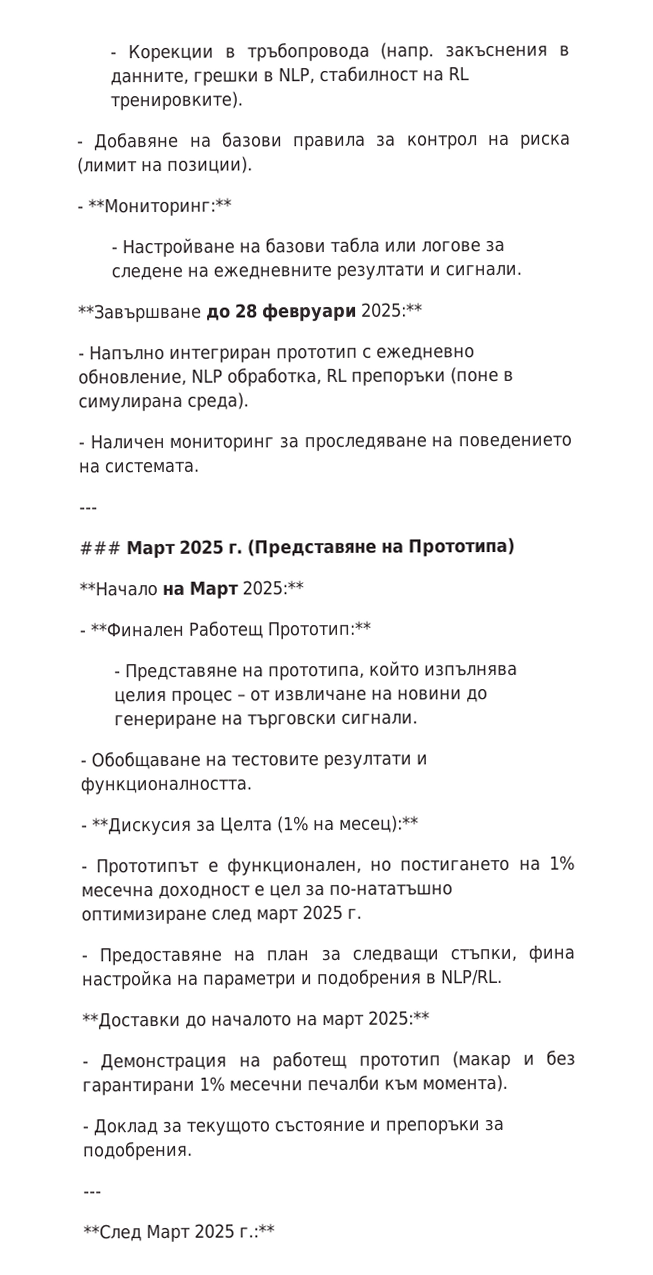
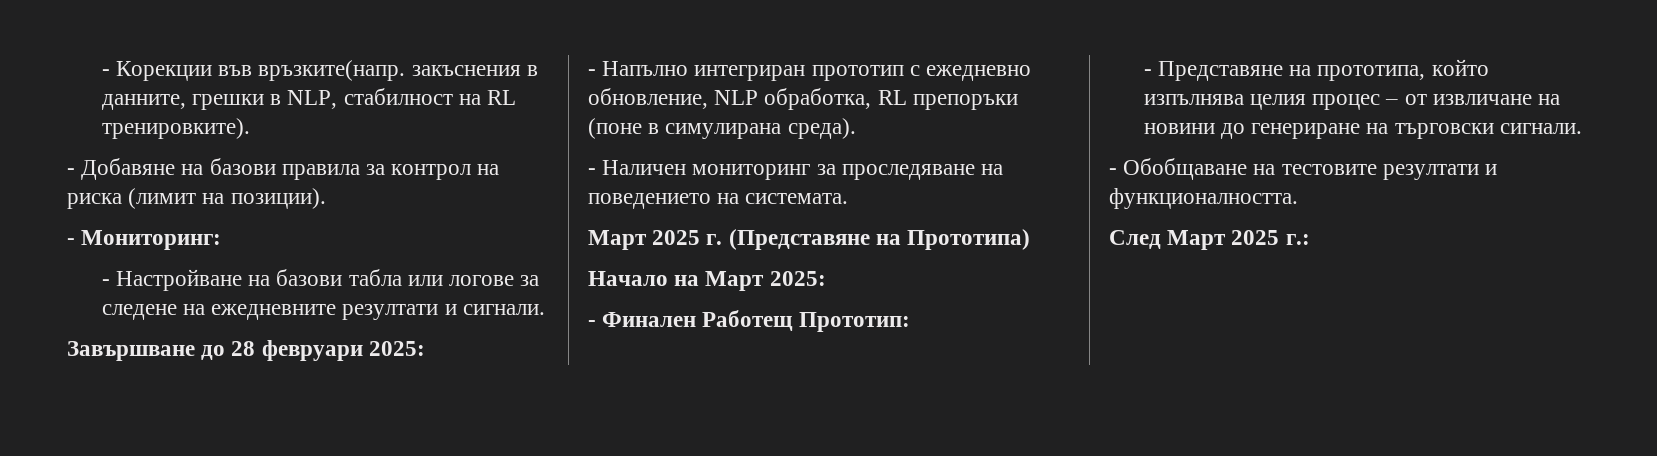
- - Корекции в тръбопровода (напр. закъснения в данните, грешки в NLP, стабилност на RL тренировките).
+ - Корекции във връзките(напр. закъснения в данните, грешки в NLP, стабилност на RL тренировките).
- - **Мониторинг:**
+ - Мониторинг:
- **Завършване до 28 февруари 2025:**
+ Завършване до 28 февруари 2025:
  - Наличен мониторинг за проследяване на поведението на системата.
- ---
- ### Март 2025 г. (Представяне на Прототипа)
+ Март 2025 г. (Представяне на Прототипа)
- **Начало на Март 2025:**
- - **Финален Работещ Прототип:**
+ Начало на Март 2025:
+ - Финален Работещ Прототип:
- - **Дискусия за Целта (1% на месец):**
- - Прототипът е функционален, но постигането на 1% месечна доходност е цел за по-нататъшно оптимизиране след март 2025 г.
- - Предоставяне на план за следващи стъпки, фина настройка на параметри и подобрения в NLP/RL.
- **Доставки до началото на март 2025:**
- - Демонстрация на работещ прототип (макар и без гарантирани 1% месечни печалби към момента).
- - Доклад за текущото състояние и препоръки за подобрения.
- ---
- **След Март 2025 г.:**
+ След Март 2025 г.:

